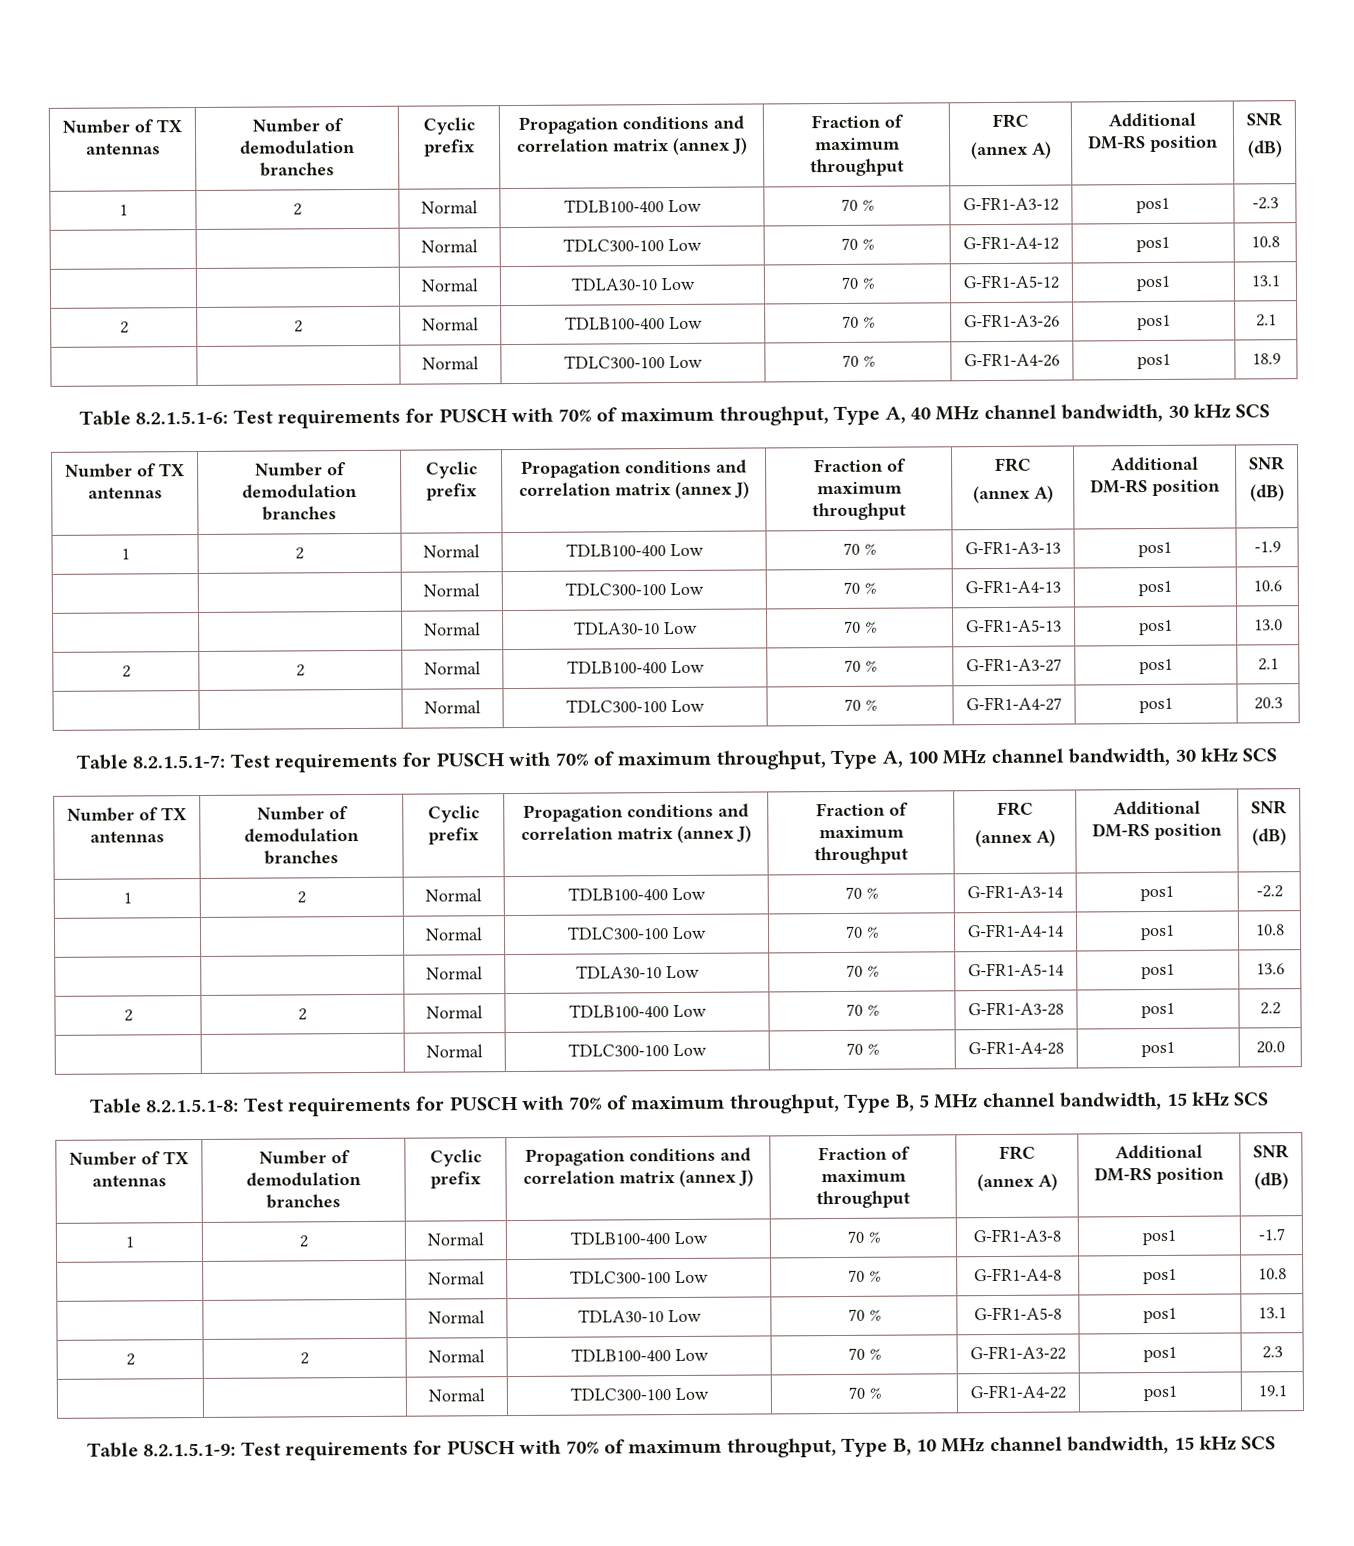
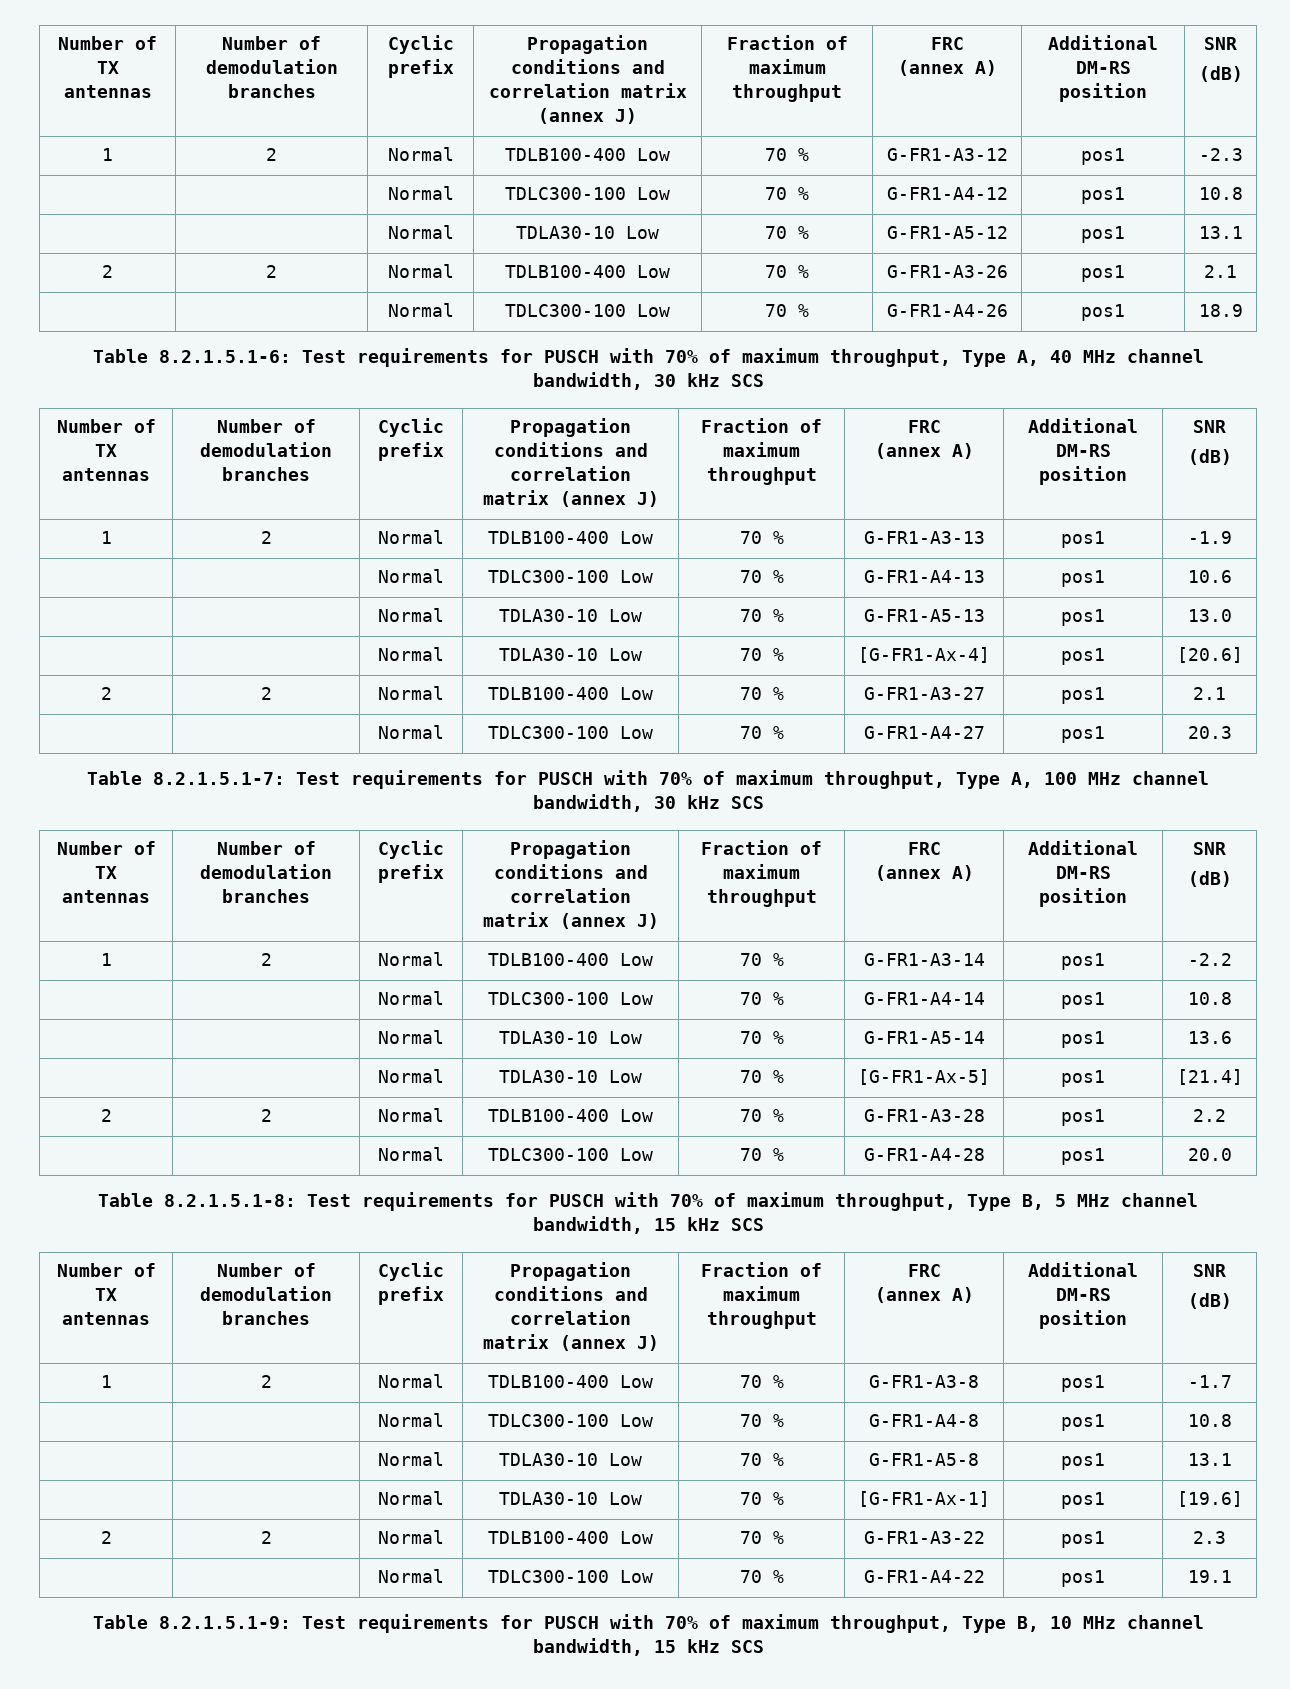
+ | | Normal | TDLA30-10 Low | 70 % | [G-FR1-Ax-4] | pos1 | [20.6]
+ | | Normal | TDLA30-10 Low | 70 % | [G-FR1-Ax-5] | pos1 | [21.4]
+ | | Normal | TDLA30-10 Low | 70 % | [G-FR1-Ax-1] | pos1 | [19.6]

